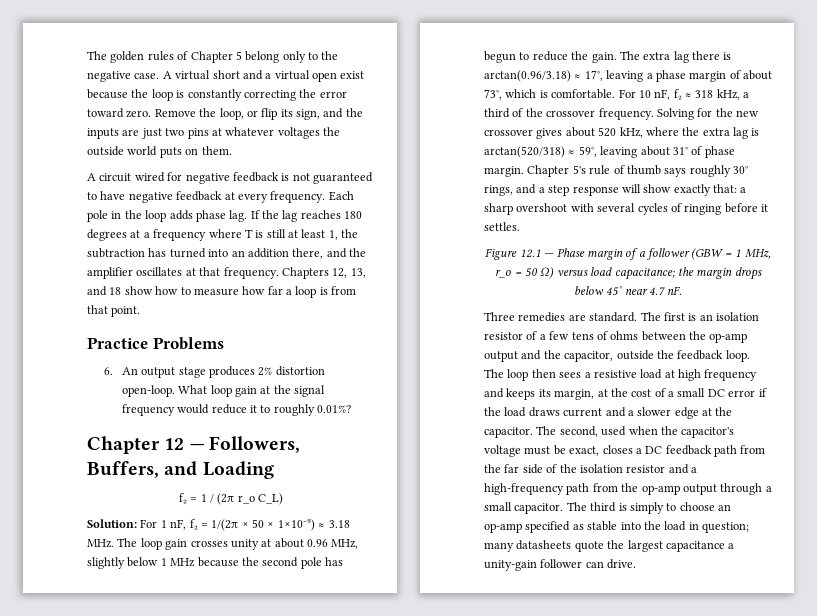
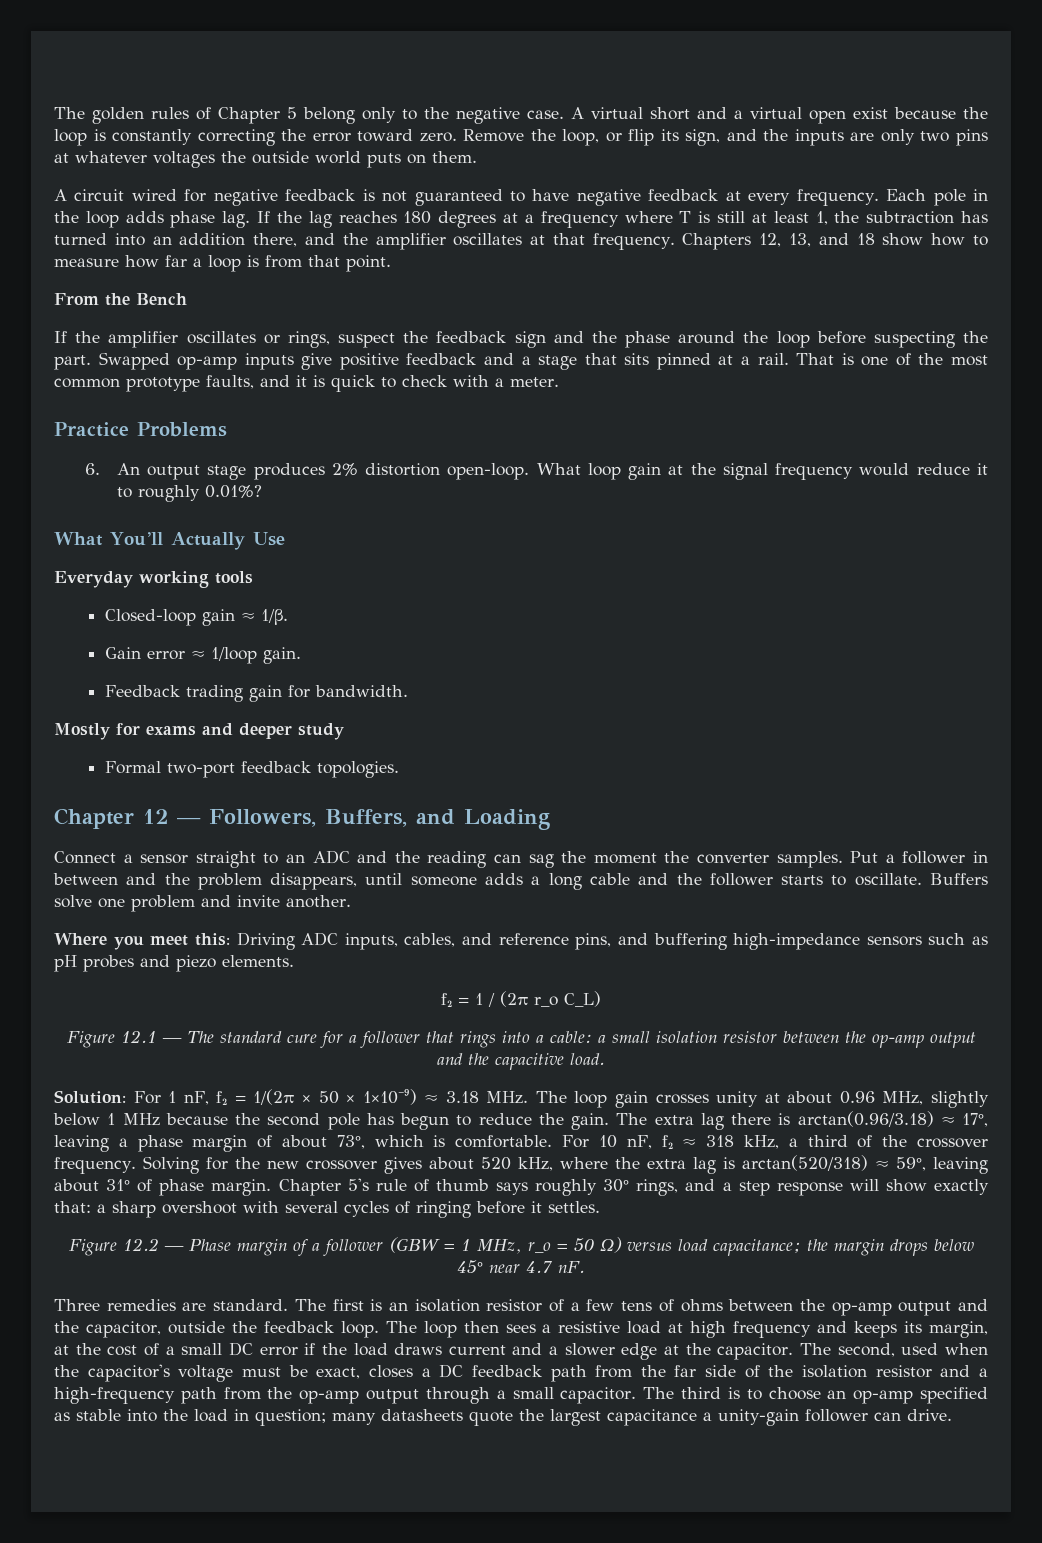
- Remove the loop, or flip its sign, and the inputs are just two pins at whatever voltages the outside world puts on them.
+ Remove the loop, or flip its sign, and the inputs are only two pins at whatever voltages the outside world puts on them.
+ From the Bench
+ If the amplifier oscillates or rings, suspect the feedback sign and the phase around the loop before suspecting the part. Swapped op-amp inputs give positive feedback and a stage that sits pinned at a rail. That is one of the most common prototype faults, and it is quick to check with a meter.
+ What You’ll Actually Use
+ Everyday working tools
+ Closed-loop gain ≈ 1/β.
+ Gain error ≈ 1/loop gain.
+ Feedback trading gain for bandwidth.
+ Mostly for exams and deeper study
+ Formal two-port feedback topologies.
+ Connect a sensor straight to an ADC and the reading can sag the moment the converter samples. Put a follower in between and the problem disappears, until someone adds a long cable and the follower starts to oscillate. Buffers solve one problem and invite another.
+ Where you meet this: Driving ADC inputs, cables, and reference pins, and buffering high-impedance sensors such as pH probes and piezo elements.
+ Figure 12.1 — The standard cure for a follower that rings into a cable: a small isolation resistor between the op-amp output and the capacitive load.
- Figure 12.1 — Phase margin of a follower (GBW = 1 MHz, r_o = 50 Ω) versus load capacitance; the margin drops below 45° near 4.7 nF.
+ Figure 12.2 — Phase margin of a follower (GBW = 1 MHz, r_o = 50 Ω) versus load capacitance; the margin drops below 45° near 4.7 nF.
- The third is simply to choose an op-amp specified as stable into the load in question; many datasheets quote the largest capacitance a unity-gain follower can drive.
+ The third is to choose an op-amp specified as stable into the load in question; many datasheets quote the largest capacitance a unity-gain follower can drive.

